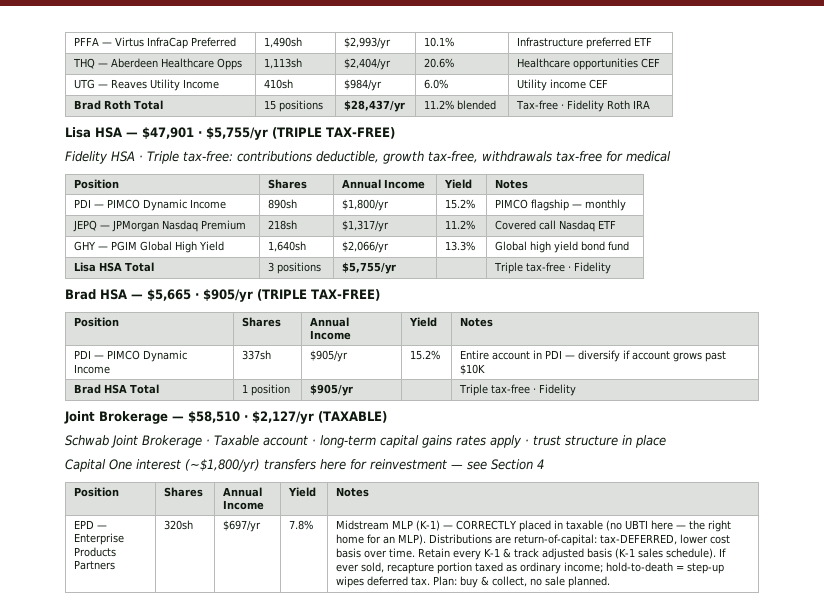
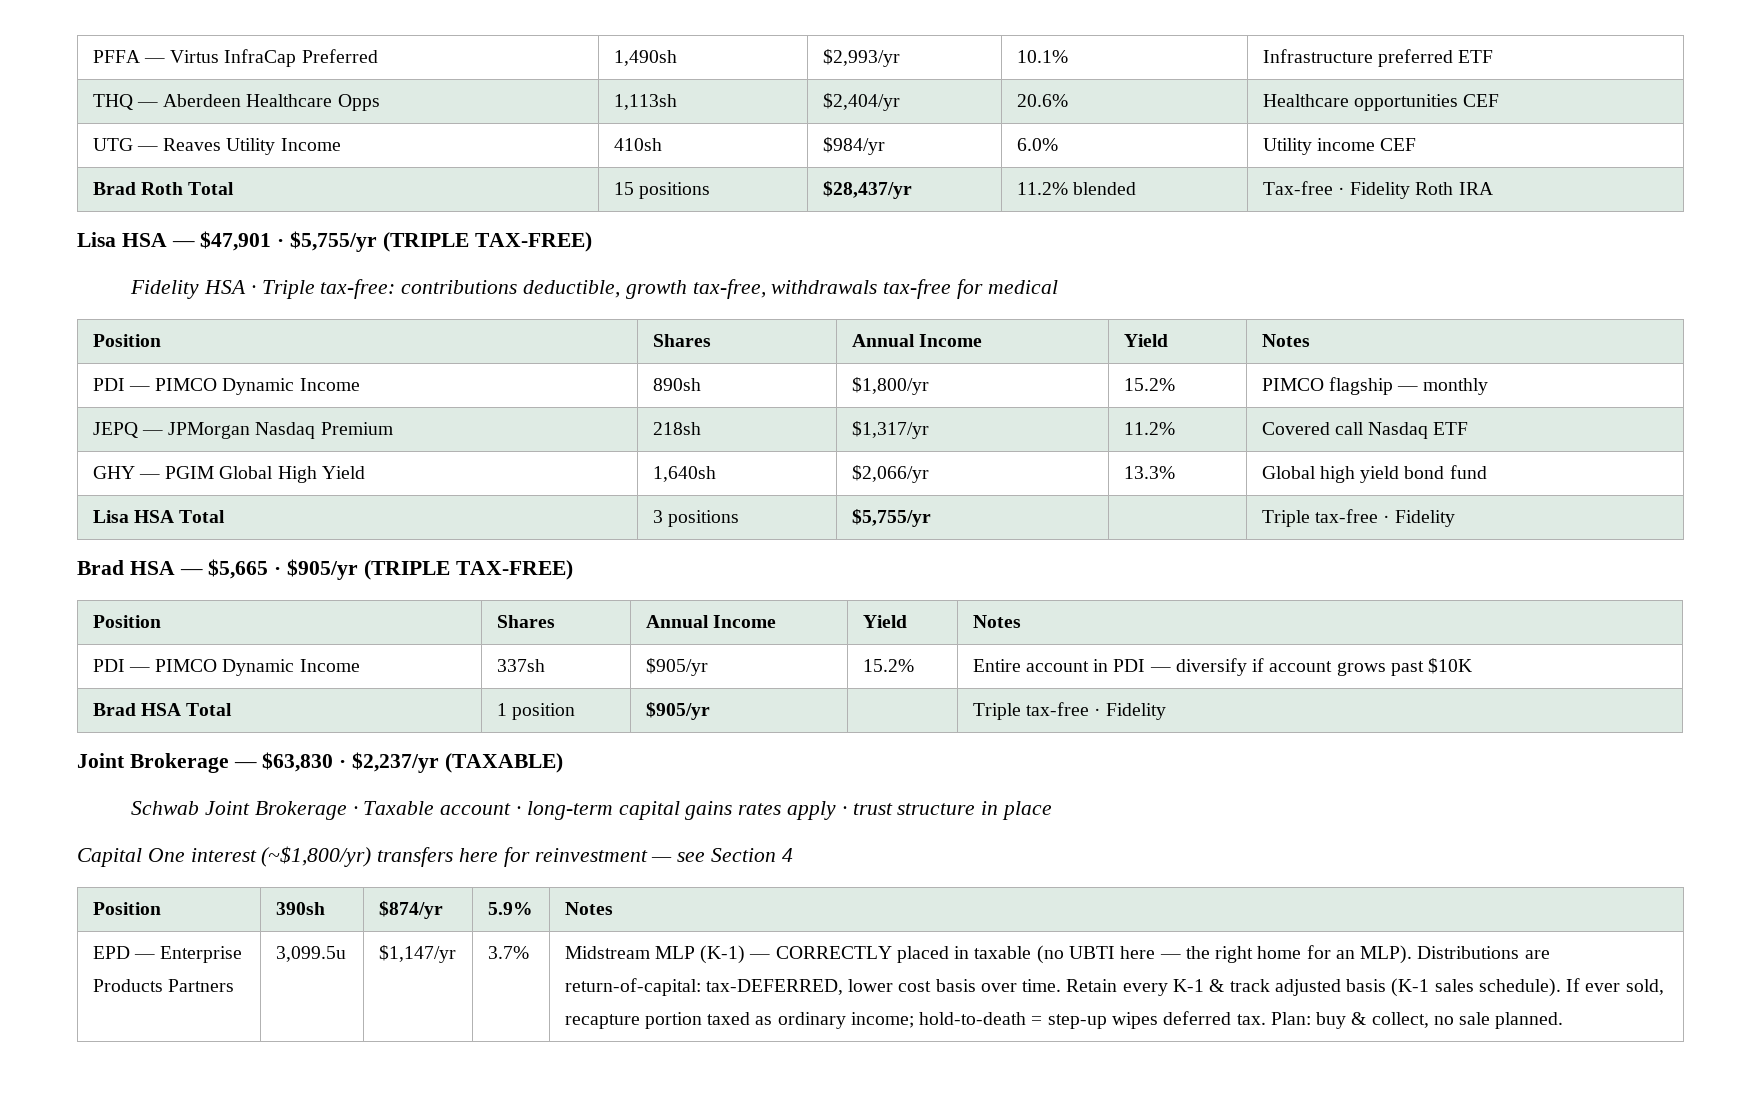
- Joint Brokerage — $58,510 · $2,127/yr (TAXABLE)
+ Joint Brokerage — $63,830 · $2,237/yr (TAXABLE)
  Capital One interest (~$1,800/yr) transfers here for reinvestment — see Section 4
- Position | Shares | Annual Income | Yield | Notes
+ Position | 390sh | $874/yr | 5.9% | Notes
- 320sh | $697/yr | 7.8%
+ 3,099.5u | $1,147/yr | 3.7%

